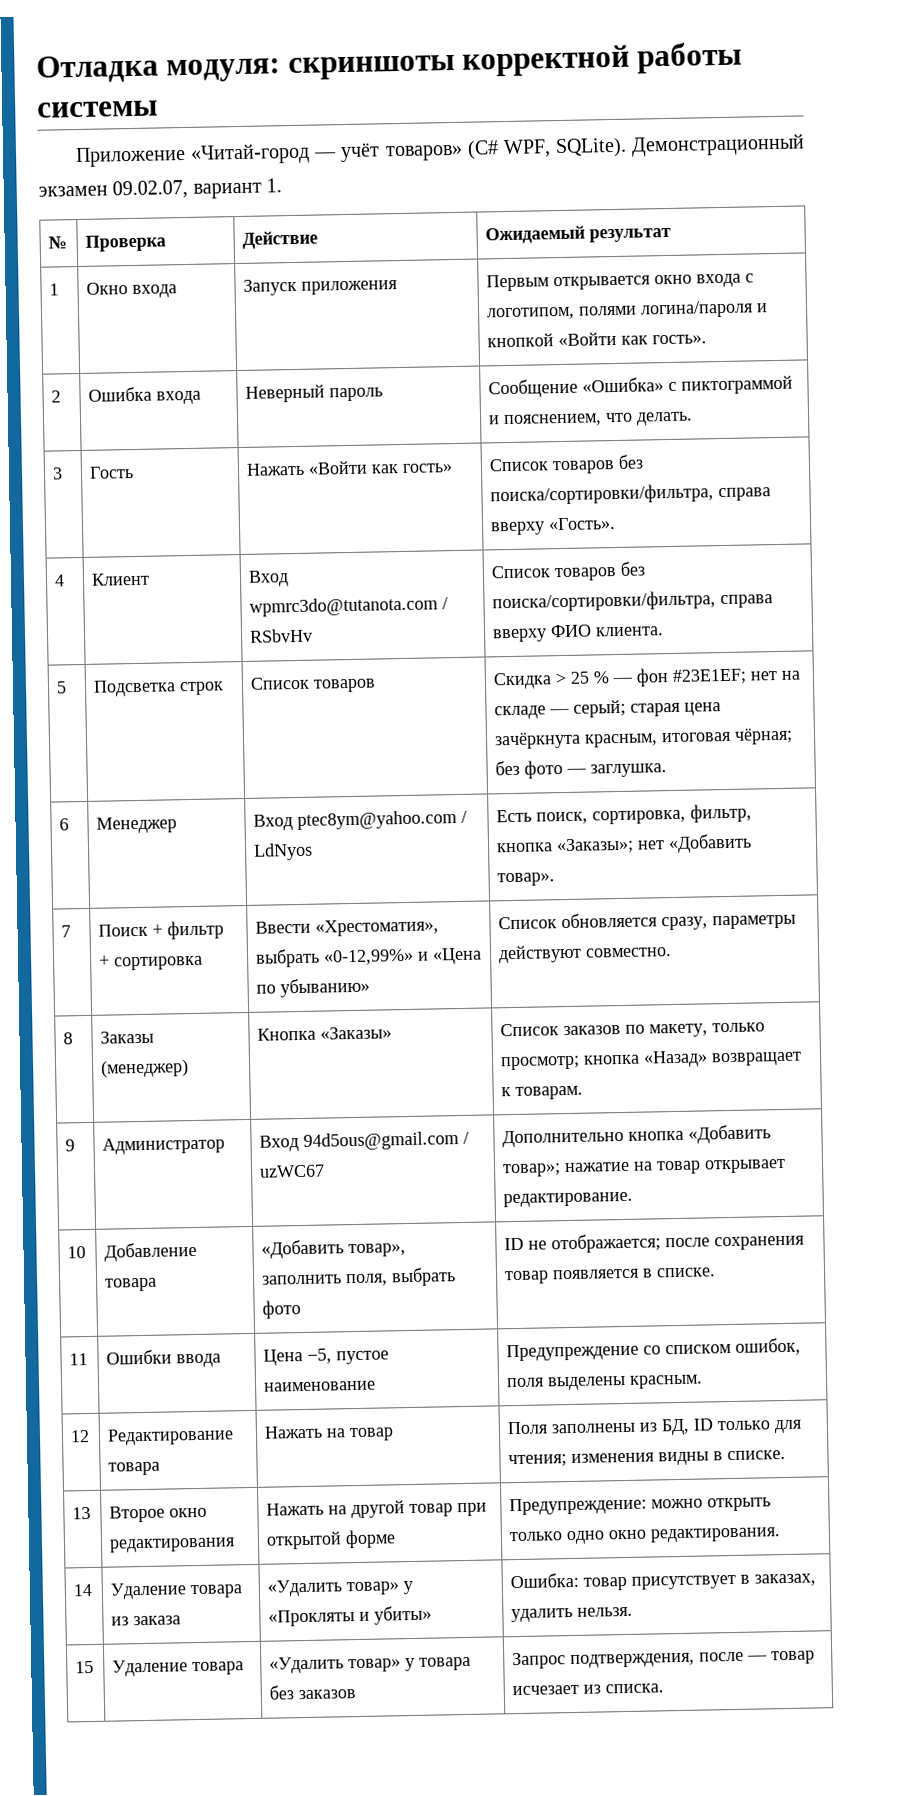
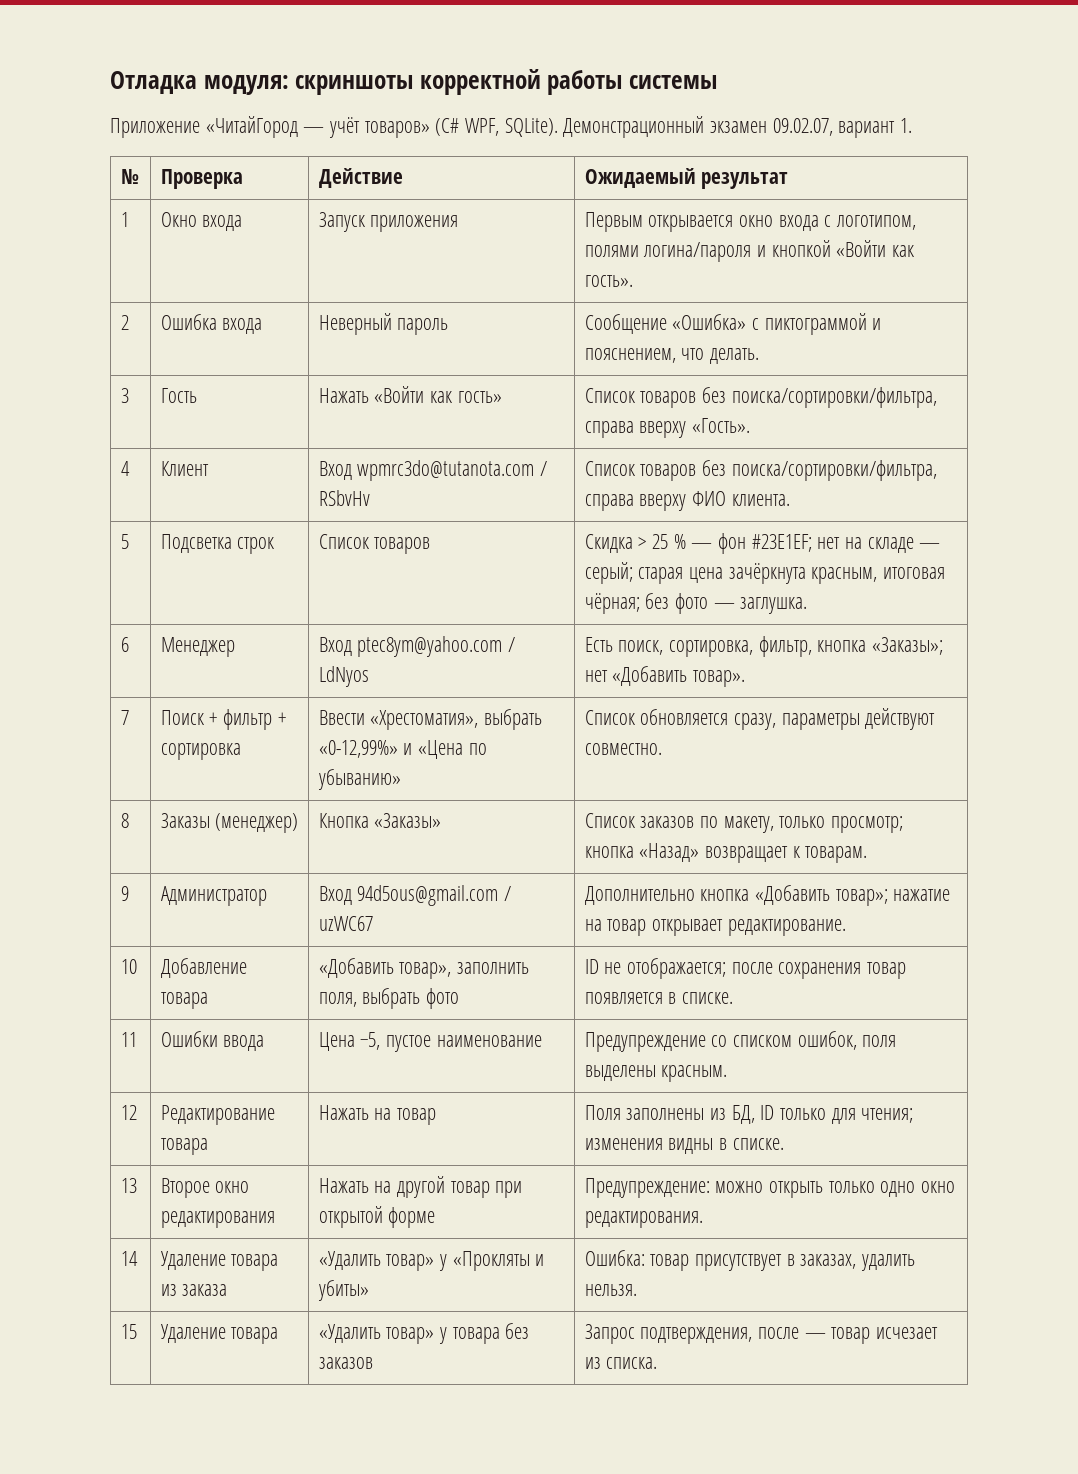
- Приложение «Читай-город — учёт товаров» (C# WPF, SQLite).
+ Приложение «ЧитайГород — учёт товаров» (C# WPF, SQLite).

